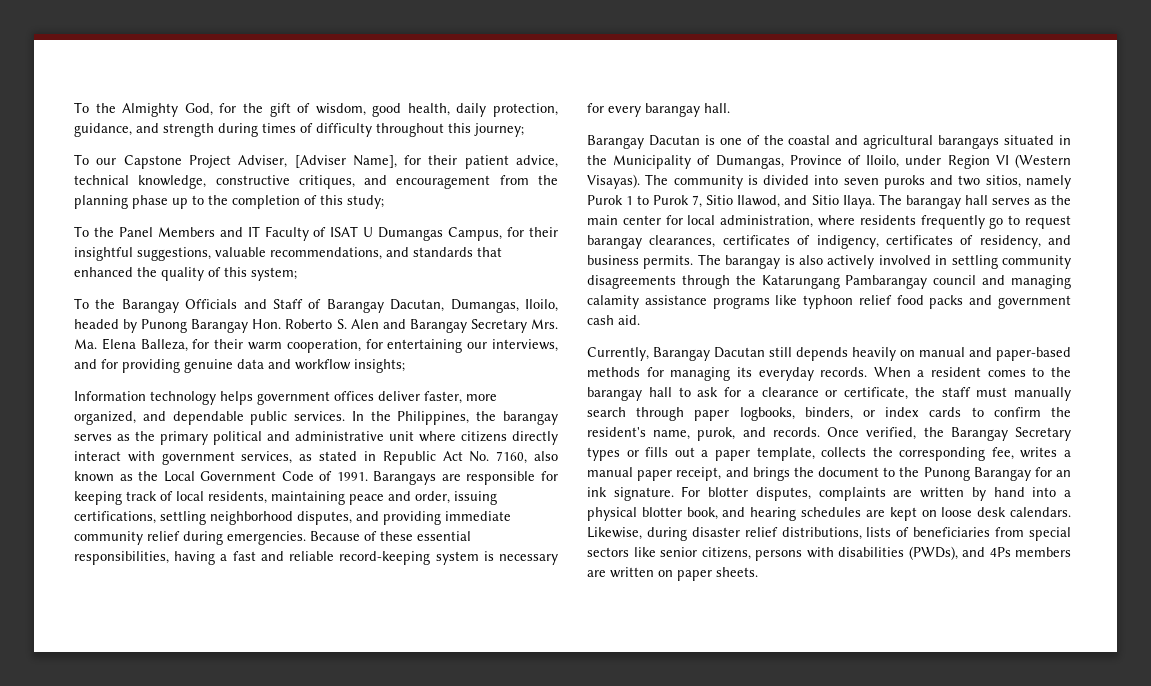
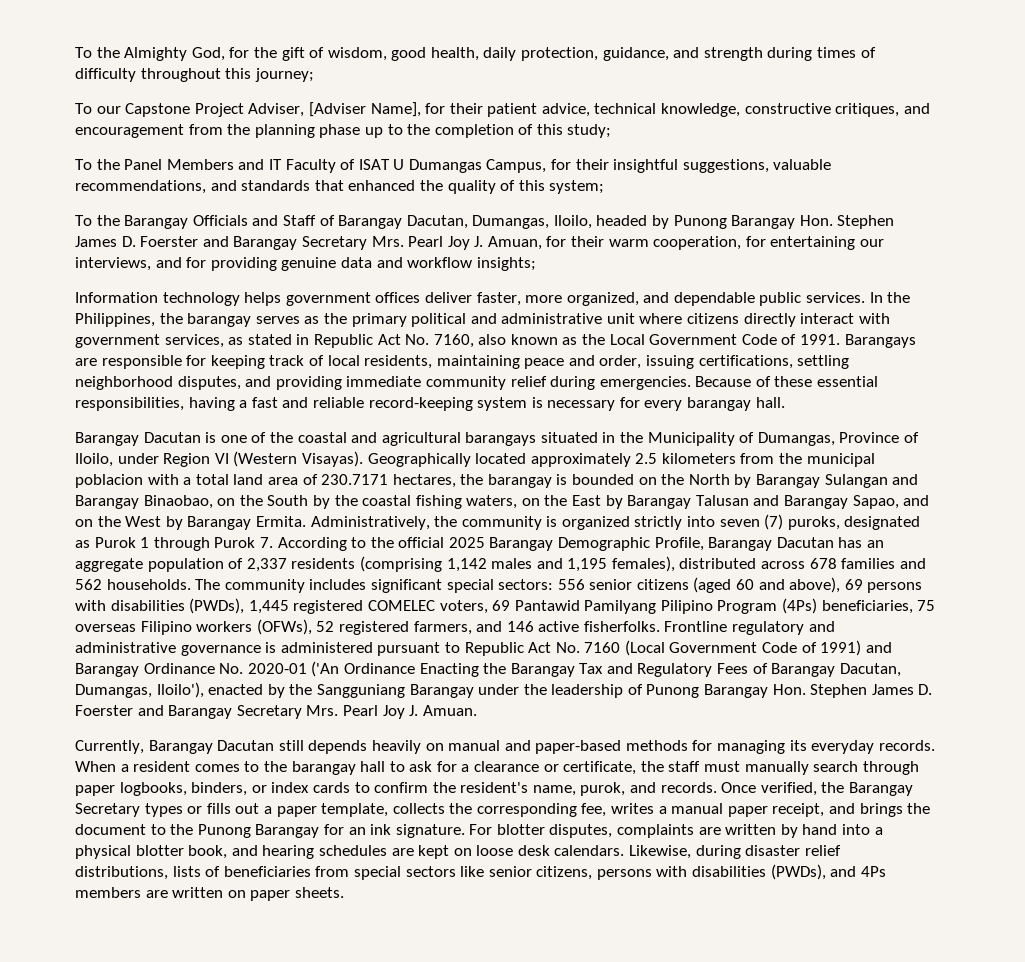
- To the Barangay Officials and Staff of Barangay Dacutan, Dumangas, Iloilo, headed by Punong Barangay Hon. Roberto S. Alen and Barangay Secretary Mrs. Ma. Elena Balleza, for their warm cooperation, for entertaining our interviews, and for providing genuine data and workflow insights;
+ To the Barangay Officials and Staff of Barangay Dacutan, Dumangas, Iloilo, headed by Punong Barangay Hon. Stephen James D. Foerster and Barangay Secretary Mrs. Pearl Joy J. Amuan, for their warm cooperation, for entertaining our interviews, and for providing genuine data and workflow insights;
- The community is divided into seven puroks and two sitios, namely Purok 1 to Purok 7, Sitio Ilawod, and Sitio Ilaya. The barangay hall serves as the main center for local administration, where residents frequently go to request barangay clearances, certificates of indigency, certificates of residency, and business permits. The barangay is also actively involved in settling community disagreements through the Katarungang Pambarangay council and managing calamity assistance programs like typhoon relief food packs and government cash aid.
+ Geographically located approximately 2.5 kilometers from the municipal poblacion with a total land area of 230.7171 hectares, the barangay is bounded on the North by Barangay Sulangan and Barangay Binaobao, on the South by the coastal fishing waters, on the East by Barangay Talusan and Barangay Sapao, and on the West by Barangay Ermita. Administratively, the community is organized strictly into seven (7) puroks, designated as Purok 1 through Purok 7. According to the official 2025 Barangay Demographic Profile, Barangay Dacutan has an aggregate population of 2,337 residents (comprising 1,142 males and 1,195 females), distributed across 678 families and 562 households. The community includes significant special sectors: 556 senior citizens (aged 60 and above), 69 persons with disabilities (PWDs), 1,445 registered COMELEC voters, 69 Pantawid Pamilyang Pilipino Program (4Ps) beneficiaries, 75 overseas Filipino workers (OFWs), 52 registered farmers, and 146 active fisherfolks. Frontline regulatory and administrative governance is administered pursuant to Republic Act No. 7160 (Local Government Code of 1991) and Barangay Ordinance No. 2020-01 ('An Ordinance Enacting the Barangay Tax and Regulatory Fees of Barangay Dacutan, Dumangas, Iloilo'), enacted by the Sangguniang Barangay under the leadership of Punong Barangay Hon. Stephen James D. Foerster and Barangay Secretary Mrs. Pearl Joy J. Amuan.

